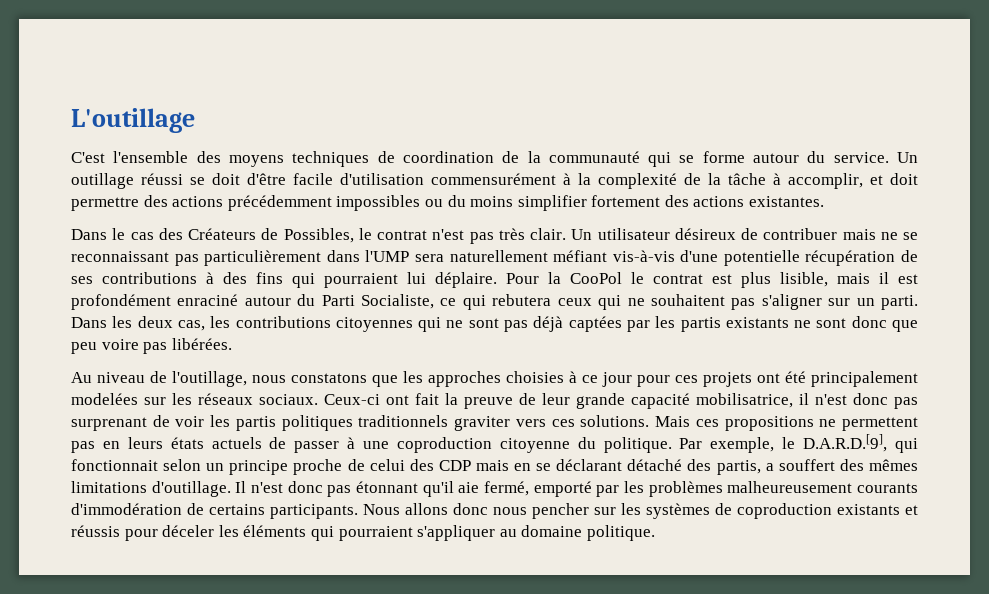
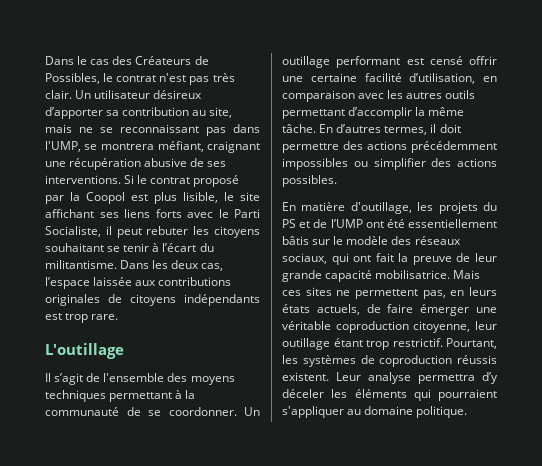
- L'outillage
- C'est l'ensemble des moyens techniques de coordination de la communauté qui se forme autour du service. Un outillage réussi se doit d'être facile d'utilisation commensurément à la complexité de la tâche à accomplir, et doit permettre des actions précédemment impossibles ou du moins simplifier fortement des actions existantes.
- Un utilisateur désireux de contribuer mais ne se reconnaissant pas particulièrement dans l'UMP sera naturellement méfiant vis-à-vis d'une potentielle récupération de ses contributions à des fins qui pourraient lui déplaire. Pour la CooPol le contrat est plus lisible, mais il est profondément enraciné autour du Parti Socialiste, ce qui rebutera ceux qui ne souhaitent pas s'aligner sur un parti. Dans les deux cas, les contributions citoyennes qui ne sont pas déjà captées par les partis existants ne sont donc que peu voire pas libérées.
- Au niveau de l'outillage, nous constatons que les approches choisies à ce jour pour ces projets ont été principalement modelées sur les réseaux sociaux. Ceux-ci ont fait la preuve de leur grande capacité mobilisatrice, il n'est donc pas surprenant de voir les partis politiques traditionnels graviter vers ces solutions.
+ Un utilisateur désireux d’apporter sa contribution au site, mais ne se reconnaissant pas dans l'UMP, se montrera méfiant, craignant une récupération abusive de ses interventions. Si le contrat proposé par la Coopol est plus lisible, le site affichant ses liens forts avec le Parti Socialiste, il peut rebuter les citoyens souhaitant se tenir à l’écart du militantisme. Dans les deux cas, l’espace laissée aux contributions originales de citoyens indépendants est trop rare.
+ L'outillage
+ Il s’agit de l'ensemble des moyens techniques permettant à la communauté de se coordonner. Un outillage performant est censé offrir une certaine facilité d’utilisation, en comparaison avec les autres outils permettant d’accomplir la même tâche. En d’autres termes, il doit permettre des actions précédemment impossibles ou simplifier des actions possibles.
+ En matière d'outillage, les projets du PS et de l’UMP ont été essentiellement bâtis sur le modèle des réseaux sociaux, qui ont fait la preuve de leur grande capacité mobilisatrice.
- Mais ces propositions ne permettent pas en leurs états actuels de passer à une coproduction citoyenne du politique. Par exemple, le D.A.R.D.[9], qui fonctionnait selon un principe proche de celui des CDP mais en se déclarant détaché des partis, a souffert des mêmes limitations d'outillage. Il n'est donc pas étonnant qu'il aie fermé, emporté par les problèmes malheureusement courants d'immodération de certains participants. Nous allons donc nous pencher sur les systèmes de coproduction existants et réussis pour déceler les éléments qui pourraient s'appliquer au domaine politique.
+ Mais ces sites ne permettent pas, en leurs états actuels, de faire émerger une véritable coproduction citoyenne, leur outillage étant trop restrictif. Pourtant, les systèmes de coproduction réussis existent. Leur analyse permettra d’y déceler les éléments qui pourraient s'appliquer au domaine politique.

